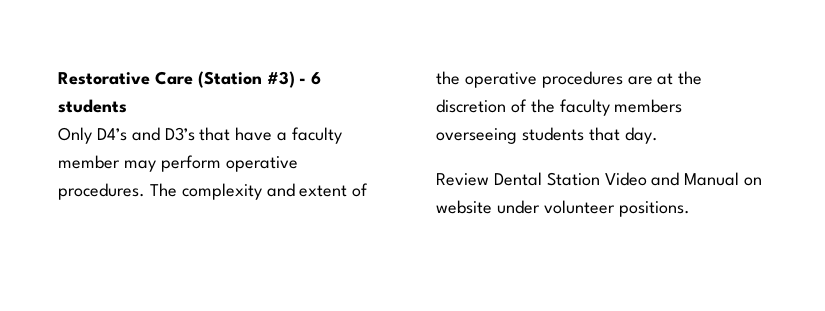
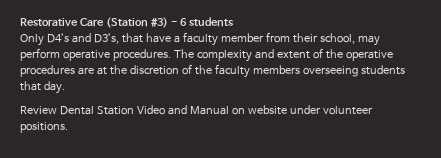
- Only D4’s and D3’s that have a faculty member may perform operative procedures.
+ Only D4’s and D3’s, that have a faculty member from their school, may perform operative procedures.

